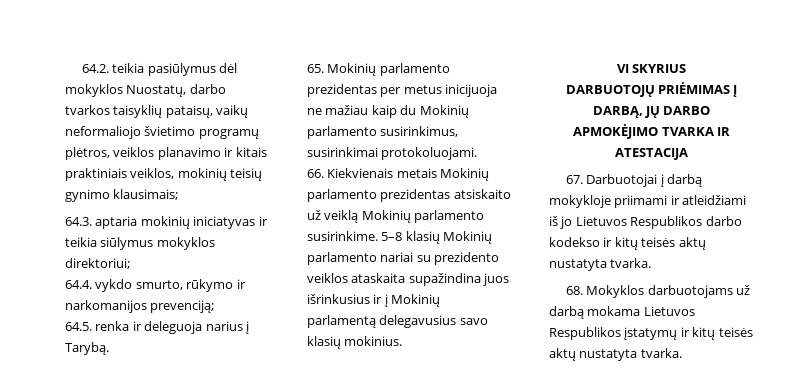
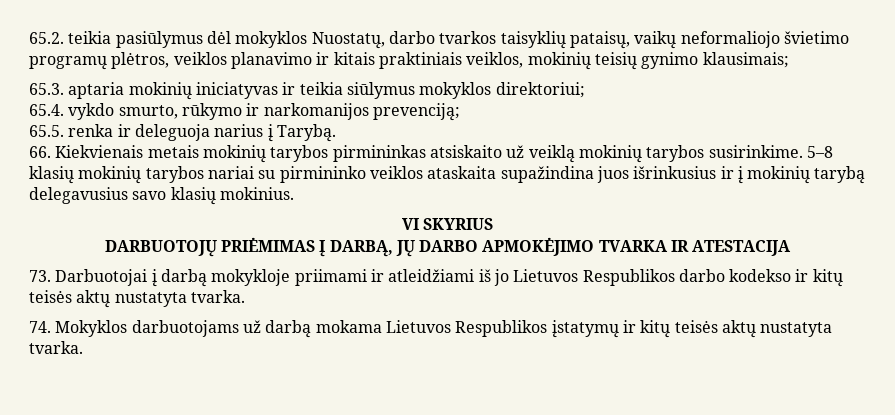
- 64.2. teikia pasiūlymus dėl mokyklos Nuostatų, darbo tvarkos taisyklių pataisų, vaikų neformaliojo švietimo programų plėtros, veiklos planavimo ir kitais praktiniais veiklos, mokinių teisių gynimo klausimais;
+ 65.2. teikia pasiūlymus dėl mokyklos Nuostatų, darbo tvarkos taisyklių pataisų, vaikų neformaliojo švietimo programų plėtros, veiklos planavimo ir kitais praktiniais veiklos, mokinių teisių gynimo klausimais;
- 64.3. aptaria mokinių iniciatyvas ir teikia siūlymus mokyklos direktoriui;
+ 65.3. aptaria mokinių iniciatyvas ir teikia siūlymus mokyklos direktoriui;
- 64.4. vykdo smurto, rūkymo ir narkomanijos prevenciją;
+ 65.4. vykdo smurto, rūkymo ir narkomanijos prevenciją;
- 64.5. renka ir deleguoja narius į Tarybą.
+ 65.5. renka ir deleguoja narius į Tarybą.
- 65. Mokinių parlamento prezidentas per metus inicijuoja ne mažiau kaip du Mokinių parlamento susirinkimus, susirinkimai protokoluojami.
- 66. Kiekvienais metais Mokinių parlamento prezidentas atsiskaito už veiklą Mokinių parlamento susirinkime.
+ 66. Kiekvienais metais mokinių tarybos pirmininkas atsiskaito už veiklą mokinių tarybos susirinkime.
- 5–8 klasių Mokinių parlamento nariai su prezidento veiklos ataskaita supažindina juos išrinkusius ir į Mokinių parlamentą delegavusius savo klasių mokinius.
+ 5–8 klasių mokinių tarybos nariai su pirmininko veiklos ataskaita supažindina juos išrinkusius ir į mokinių tarybą delegavusius savo klasių mokinius.
- 67. Darbuotojai į darbą mokykloje priimami ir atleidžiami iš jo Lietuvos Respublikos darbo kodekso ir kitų teisės aktų nustatyta tvarka.
+ 73. Darbuotojai į darbą mokykloje priimami ir atleidžiami iš jo Lietuvos Respublikos darbo kodekso ir kitų teisės aktų nustatyta tvarka.
- 68. Mokyklos darbuotojams už darbą mokama Lietuvos Respublikos įstatymų ir kitų teisės aktų nustatyta tvarka.
+ 74. Mokyklos darbuotojams už darbą mokama Lietuvos Respublikos įstatymų ir kitų teisės aktų nustatyta tvarka.

